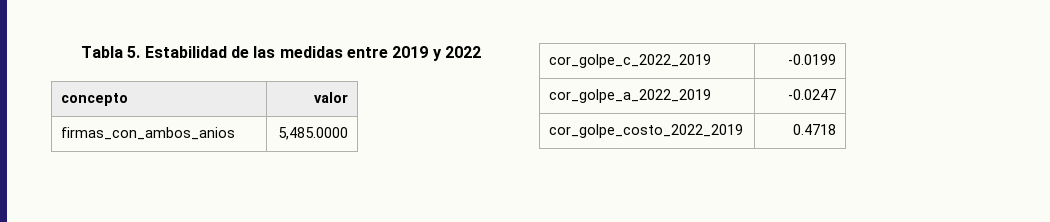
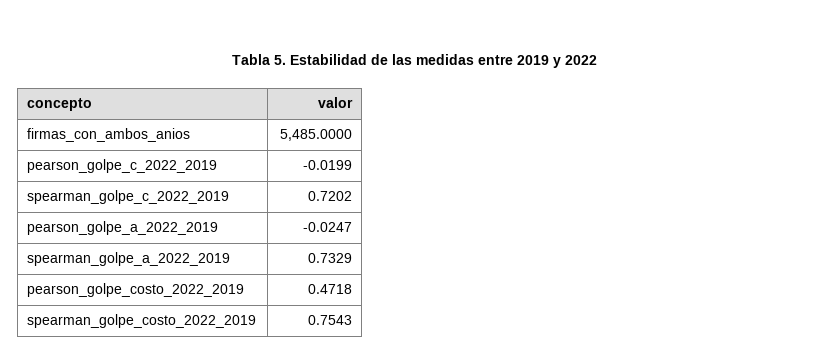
- cor_golpe_c_2022_2019 | -0.0199
+ pearson_golpe_c_2022_2019 | -0.0199
- cor_golpe_a_2022_2019 | -0.0247
- cor_golpe_costo_2022_2019 | 0.4718
+ spearman_golpe_c_2022_2019 | 0.7202
+ pearson_golpe_a_2022_2019 | -0.0247
+ spearman_golpe_a_2022_2019 | 0.7329
+ pearson_golpe_costo_2022_2019 | 0.4718
+ spearman_golpe_costo_2022_2019 | 0.7543

